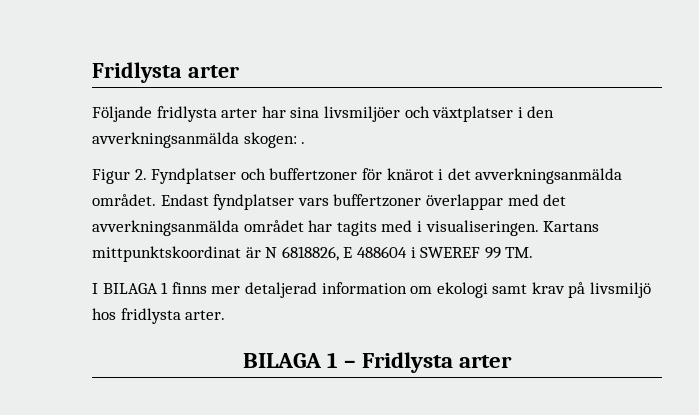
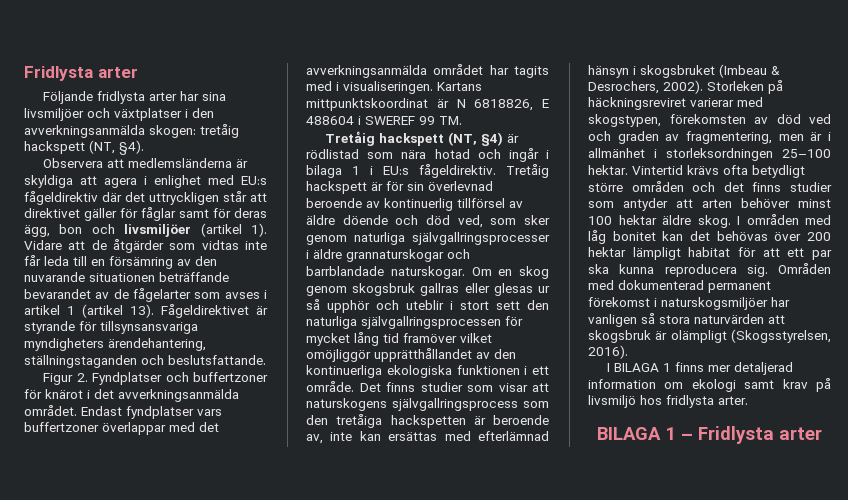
- Följande fridlysta arter har sina livsmiljöer och växtplatser i den avverkningsanmälda skogen: .
+ Följande fridlysta arter har sina livsmiljöer och växtplatser i den avverkningsanmälda skogen: tretåig hackspett (NT, §4).
+ Observera att medlemsländerna är skyldiga att agera i enlighet med EU:s fågeldirektiv där det uttryckligen står att direktivet gäller för fåglar samt för deras ägg, bon och livsmiljöer (artikel 1). Vidare att de åtgärder som vidtas inte får leda till en försämring av den nuvarande situationen beträffande bevarandet av de fågelarter som avses i artikel 1 (artikel 13). Fågeldirektivet är styrande för tillsynsansvariga myndigheters ärendehantering, ställningstaganden och beslutsfattande.
+ Tretåig hackspett (NT, §4) är rödlistad som nära hotad och ingår i bilaga 1 i EU:s fågeldirektiv. Tretåig hackspett är för sin överlevnad beroende av kontinuerlig tillförsel av äldre döende och död ved, som sker genom naturliga självgallringsprocesser i äldre grannaturskogar och barrblandade naturskogar. Om en skog genom skogsbruk gallras eller glesas ur så upphör och uteblir i stort sett den naturliga självgallringsprocessen för mycket lång tid framöver vilket omöjliggör upprätthållandet av den kontinuerliga ekologiska funktionen i ett område. Det finns studier som visar att naturskogens självgallringsprocess som den tretåiga hackspetten är beroende av, inte kan ersättas med efterlämnad hänsyn i skogsbruket (Imbeau & Desrochers, 2002). Storleken på häckningsreviret varierar med skogstypen, förekomsten av död ved och graden av fragmentering, men är i allmänhet i storleksordningen 25–100 hektar. Vintertid krävs ofta betydligt större områden och det finns studier som antyder att arten behöver minst 100 hektar äldre skog. I områden med låg bonitet kan det behövas över 200 hektar lämpligt habitat för att ett par ska kunna reproducera sig. Områden med dokumenterad permanent förekomst i naturskogsmiljöer har vanligen så stora naturvärden att skogsbruk är olämpligt (Skogsstyrelsen, 2016).

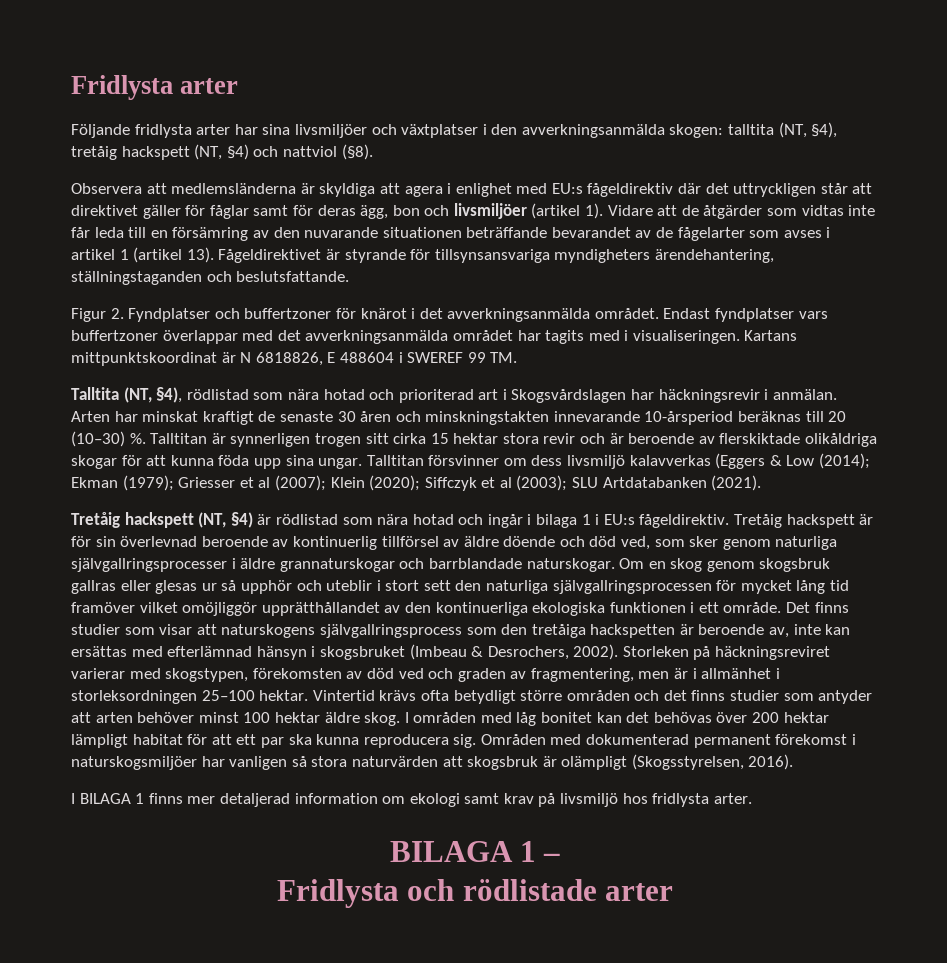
- Följande fridlysta arter har sina livsmiljöer och växtplatser i den avverkningsanmälda skogen: tretåig hackspett (NT, §4).
+ Följande fridlysta arter har sina livsmiljöer och växtplatser i den avverkningsanmälda skogen: talltita (NT, §4), tretåig hackspett (NT, §4) och nattviol (§8).
+ Talltita (NT, §4), rödlistad som nära hotad och prioriterad art i Skogsvårdslagen har häckningsrevir i anmälan. Arten har minskat kraftigt de senaste 30 åren och minskningstakten innevarande 10-årsperiod beräknas till 20 (10–30) %. Talltitan är synnerligen trogen sitt cirka 15 hektar stora revir och är beroende av flerskiktade olikåldriga skogar för att kunna föda upp sina ungar. Talltitan försvinner om dess livsmiljö kalavverkas (Eggers & Low (2014); Ekman (1979); Griesser et al (2007); Klein (2020); Siffczyk et al (2003); SLU Artdatabanken (2021).
- BILAGA 1 – Fridlysta arter
+ BILAGA 1 –
+ Fridlysta och rödlistade arter

